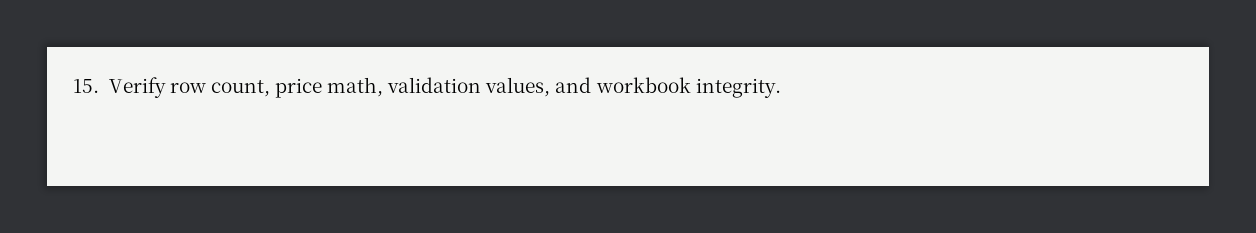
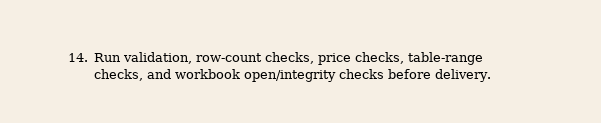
- 15. Verify row count, price math, validation values, and workbook integrity.
+ 14. Run validation, row-count checks, price checks, table-range checks, and workbook open/integrity checks before delivery.

